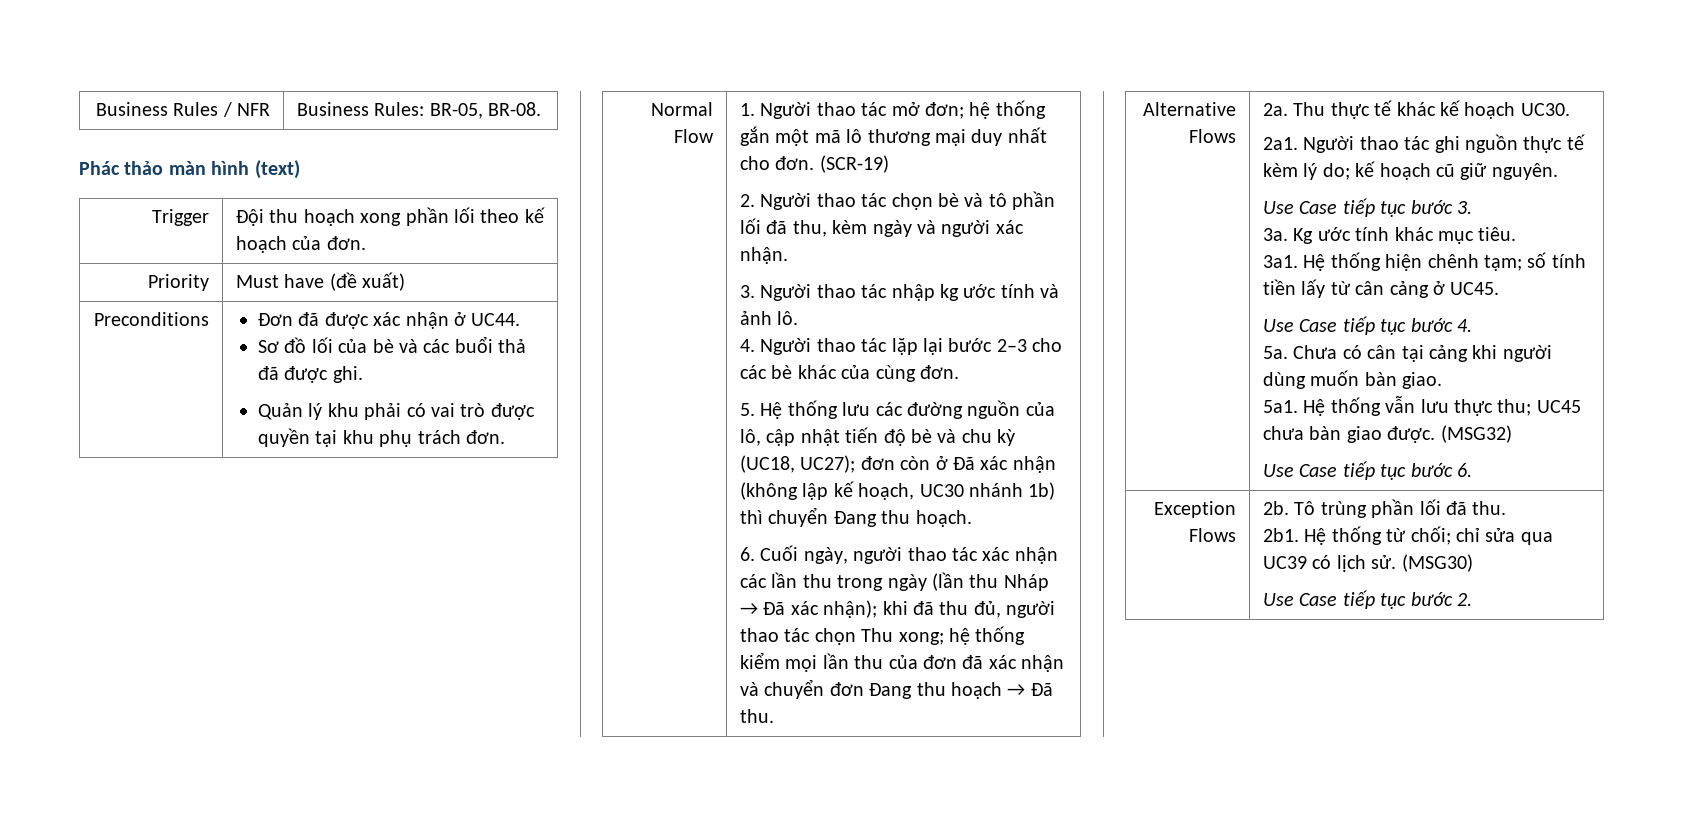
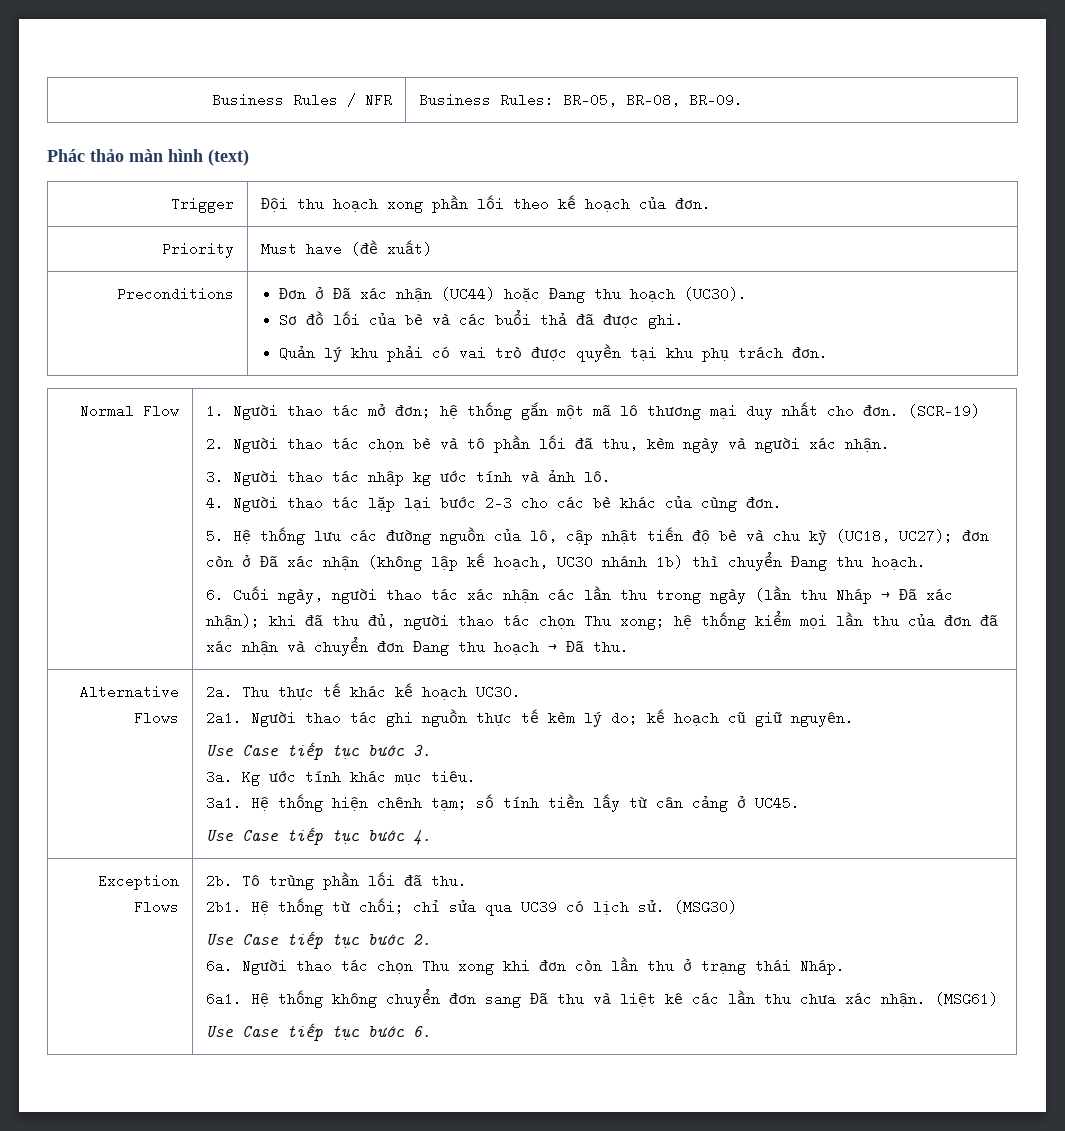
- Business Rules / NFR | Business Rules: BR-05, BR-08.
+ Business Rules / NFR | Business Rules: BR-05, BR-08, BR-09.
- Preconditions | Đơn đã được xác nhận ở UC44.
+ Preconditions | Đơn ở Đã xác nhận (UC44) hoặc Đang thu hoạch (UC30).
- 5a. Chưa có cân tại cảng khi người dùng muốn bàn giao.
- 5a1. Hệ thống vẫn lưu thực thu; UC45 chưa bàn giao được. (MSG32)
- Use Case tiếp tục bước 6.
+ 6a. Người thao tác chọn Thu xong khi đơn còn lần thu ở trạng thái Nháp.
+ 6a1. Hệ thống không chuyển đơn sang Đã thu và liệt kê các lần thu chưa xác nhận. (MSG61)
+ Use Case tiếp tục bước 6.

